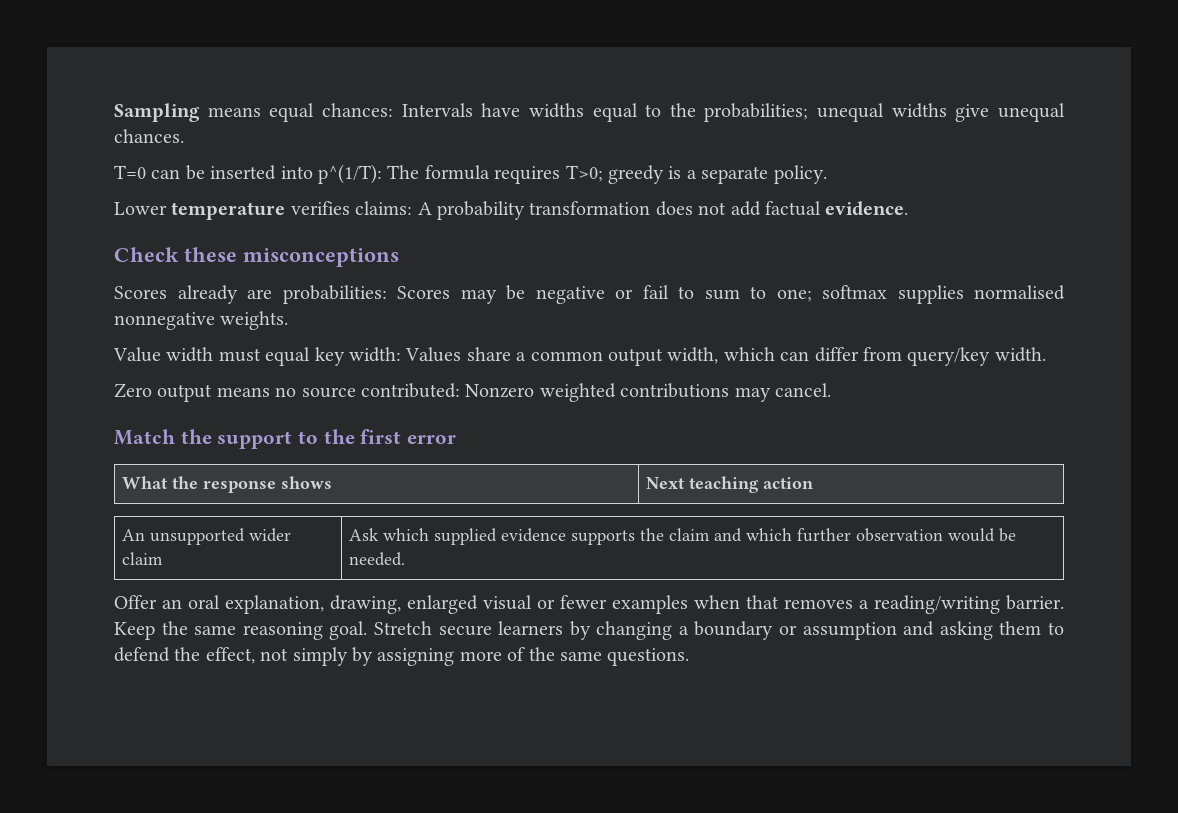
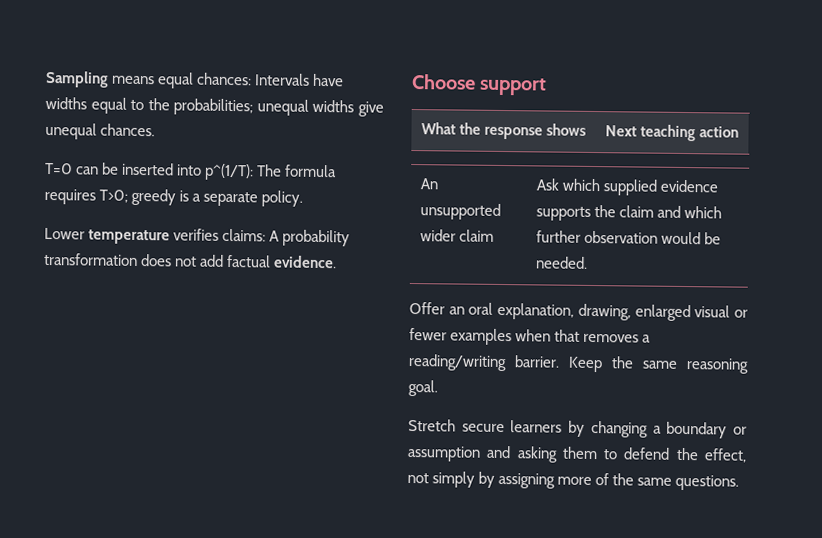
- Check these misconceptions
- Scores already are probabilities: Scores may be negative or fail to sum to one; softmax supplies normalised nonnegative weights.
- Value width must equal key width: Values share a common output width, which can differ from query/key width.
- Zero output means no source contributed: Nonzero weighted contributions may cancel.
- Match the support to the first error
+ Choose support
- Keep the same reasoning goal. Stretch secure learners by changing a boundary or assumption and asking them to defend the effect, not simply by assigning more of the same questions.
+ Keep the same reasoning goal.
+ Stretch secure learners by changing a boundary or assumption and asking them to defend the effect, not simply by assigning more of the same questions.

